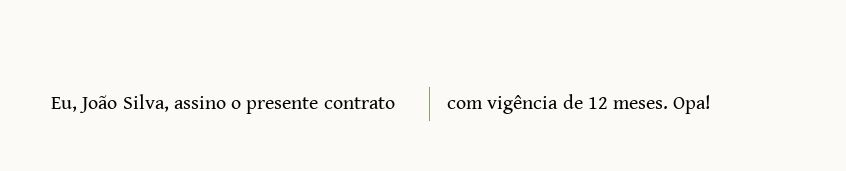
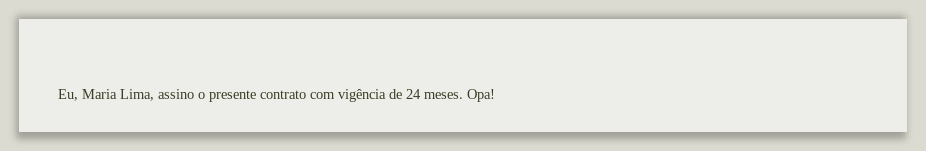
- Eu, João Silva, assino o presente contrato com vigência de 12 meses.
+ Eu, Maria Lima, assino o presente contrato com vigência de 24 meses.

